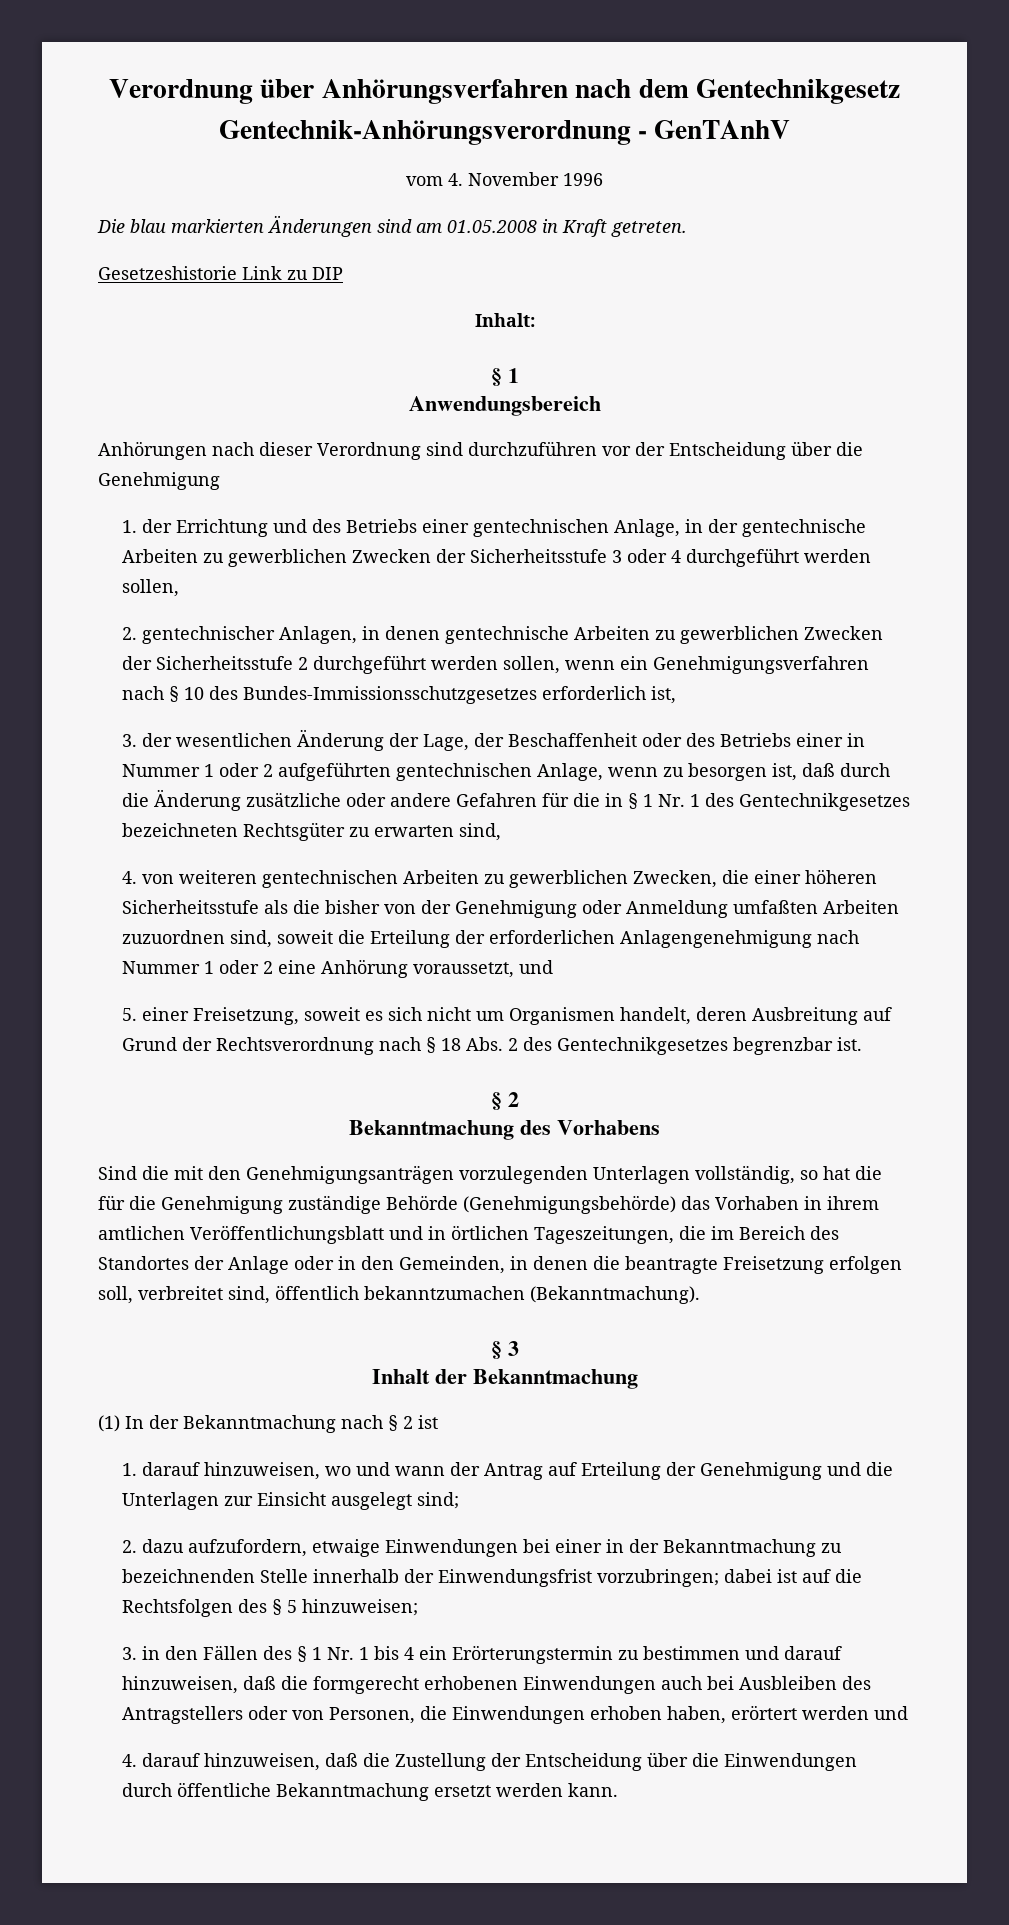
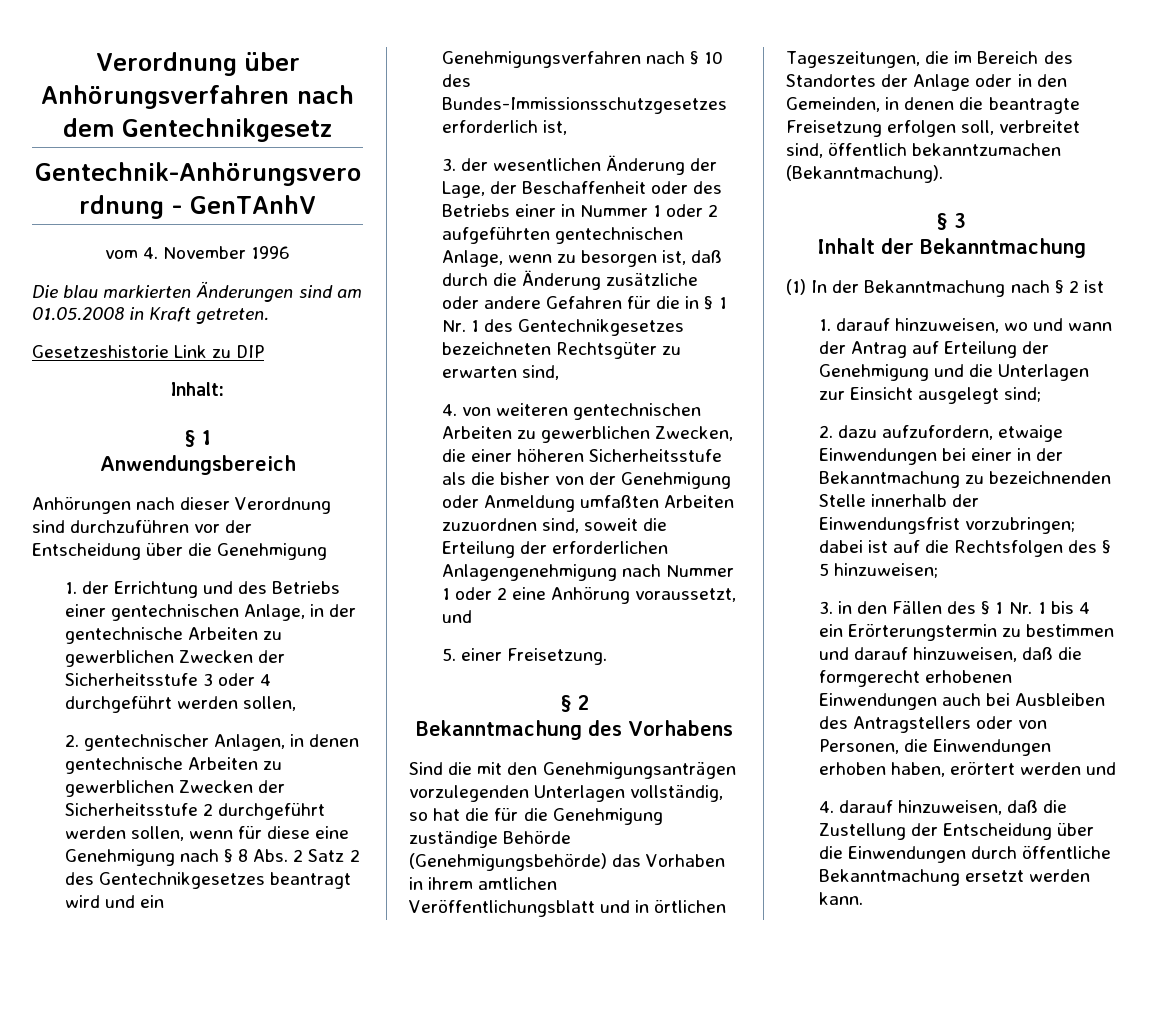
- 2. gentechnischer Anlagen, in denen gentechnische Arbeiten zu gewerblichen Zwecken der Sicherheitsstufe 2 durchgeführt werden sollen, wenn ein Genehmigungsverfahren nach § 10 des Bundes-Immissionsschutzgesetzes erforderlich ist,
+ 2. gentechnischer Anlagen, in denen gentechnische Arbeiten zu gewerblichen Zwecken der Sicherheitsstufe 2 durchgeführt werden sollen, wenn für diese eine Genehmigung nach § 8 Abs. 2 Satz 2 des Gentechnikgesetzes beantragt wird und ein Genehmigungsverfahren nach § 10 des Bundes-Immissionsschutzgesetzes erforderlich ist,
- 5. einer Freisetzung, soweit es sich nicht um Organismen handelt, deren Ausbreitung auf Grund der Rechtsverordnung nach § 18 Abs. 2 des Gentechnikgesetzes begrenzbar ist.
+ 5. einer Freisetzung.

